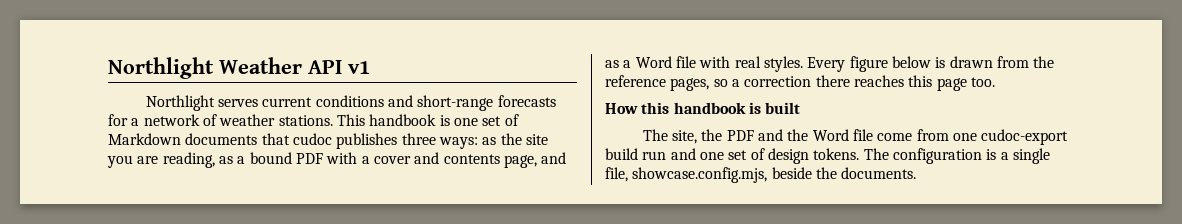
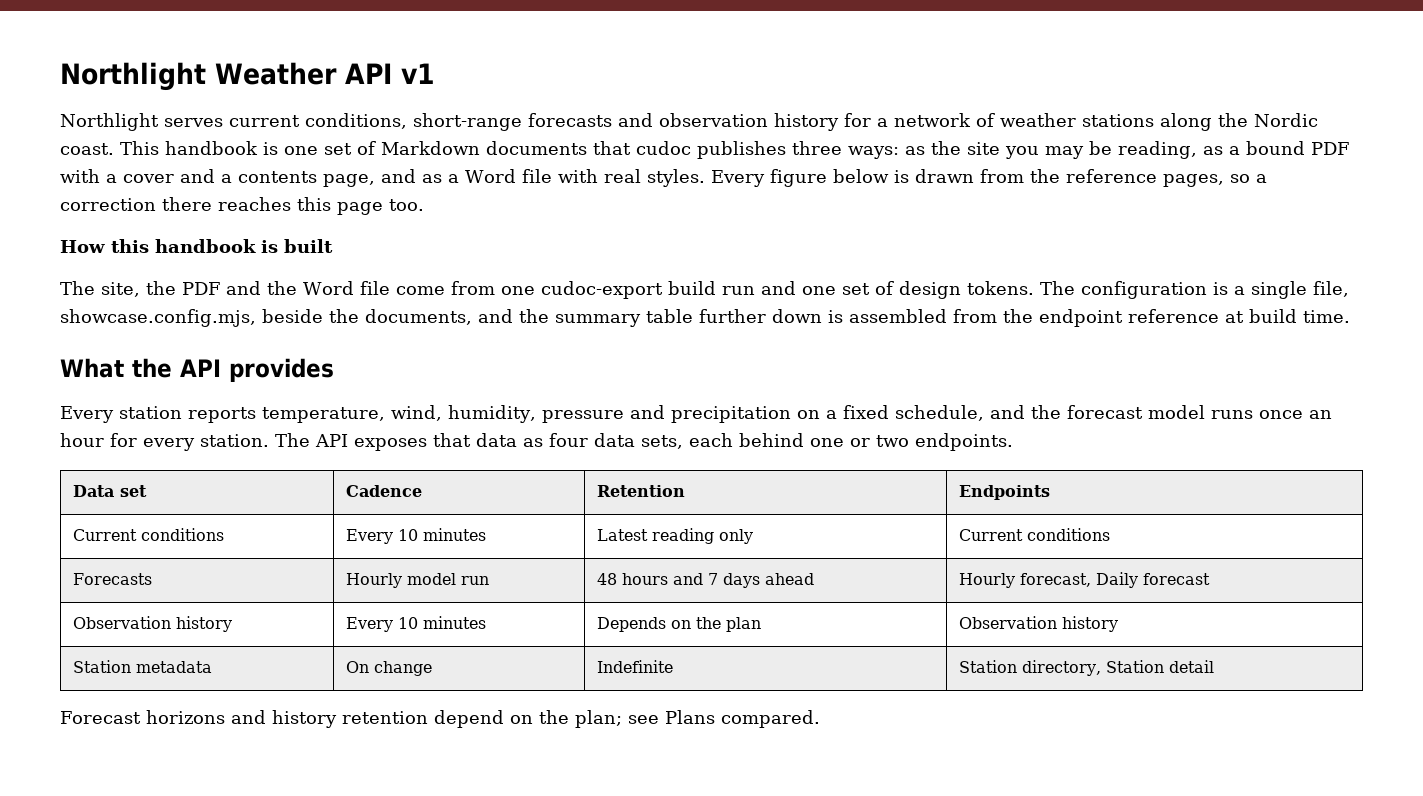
- Northlight serves current conditions and short-range forecasts for a network of weather stations.
+ Northlight serves current conditions, short-range forecasts and observation history for a network of weather stations along the Nordic coast.
- This handbook is one set of Markdown documents that cudoc publishes three ways: as the site you are reading, as a bound PDF with a cover and contents page, and as a Word file with real styles.
+ This handbook is one set of Markdown documents that cudoc publishes three ways: as the site you may be reading, as a bound PDF with a cover and a contents page, and as a Word file with real styles.
- The configuration is a single file, showcase.config.mjs, beside the documents.
+ The configuration is a single file, showcase.config.mjs, beside the documents, and the summary table further down is assembled from the endpoint reference at build time.
+ What the API provides
+ Every station reports temperature, wind, humidity, pressure and precipitation on a fixed schedule, and the forecast model runs once an hour for every station. The API exposes that data as four data sets, each behind one or two endpoints.
+ Data set | Cadence | Retention | Endpoints
+ Current conditions | Every 10 minutes | Latest reading only | Current conditions
+ Forecasts | Hourly model run | 48 hours and 7 days ahead | Hourly forecast, Daily forecast
+ Observation history | Every 10 minutes | Depends on the plan | Observation history
+ Station metadata | On change | Indefinite | Station directory, Station detail
+ Forecast horizons and history retention depend on the plan; see Plans compared.

